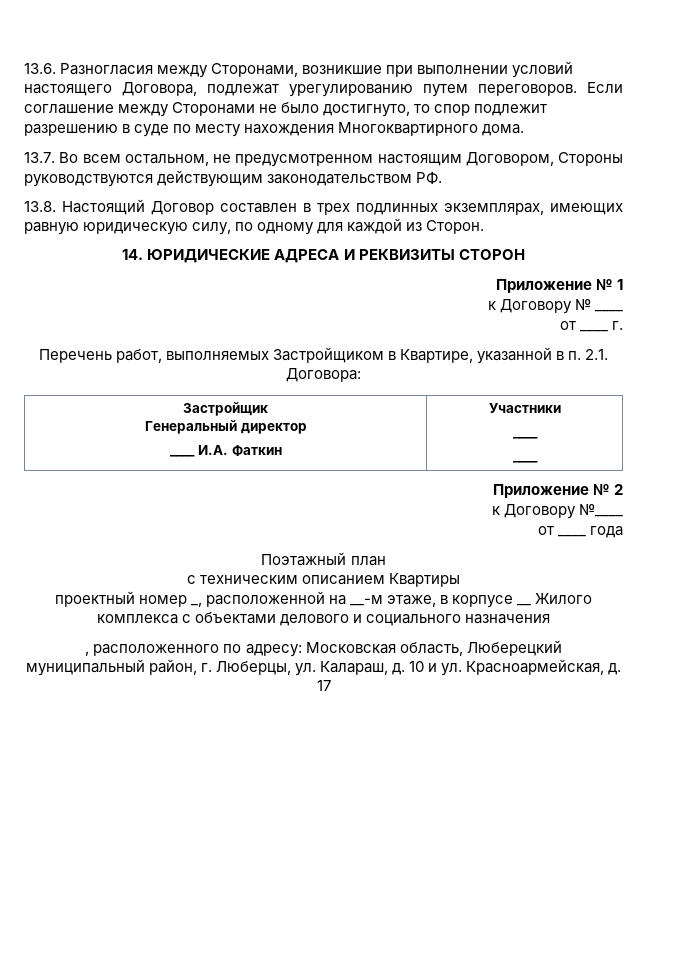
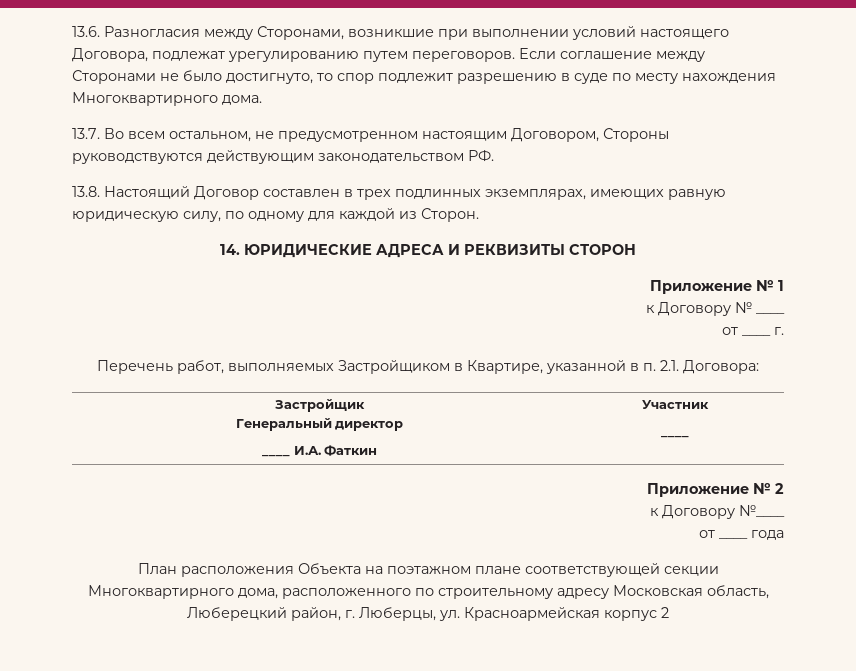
  Застройщик
  Генеральный директор
- ____ И.А. Фаткин | Участники
- ____
+ ____ И.А. Фаткин | Участник
- Поэтажный план
- с техническим описанием Квартиры
- проектный номер _, расположенной на __-м этаже, в корпусе __ Жилого комплекса с объектами делового и социального назначения
- , расположенного по адресу: Московская область, Люберецкий муниципальный район, г. Люберцы, ул. Калараш, д. 10 и ул. Красноармейская, д. 17
+ План расположения Объекта на поэтажном плане соответствующей секции Многоквартирного дома, расположенного по строительному адресу Московская область, Люберецкий район, г. Люберцы, ул. Красноармейская корпус 2

